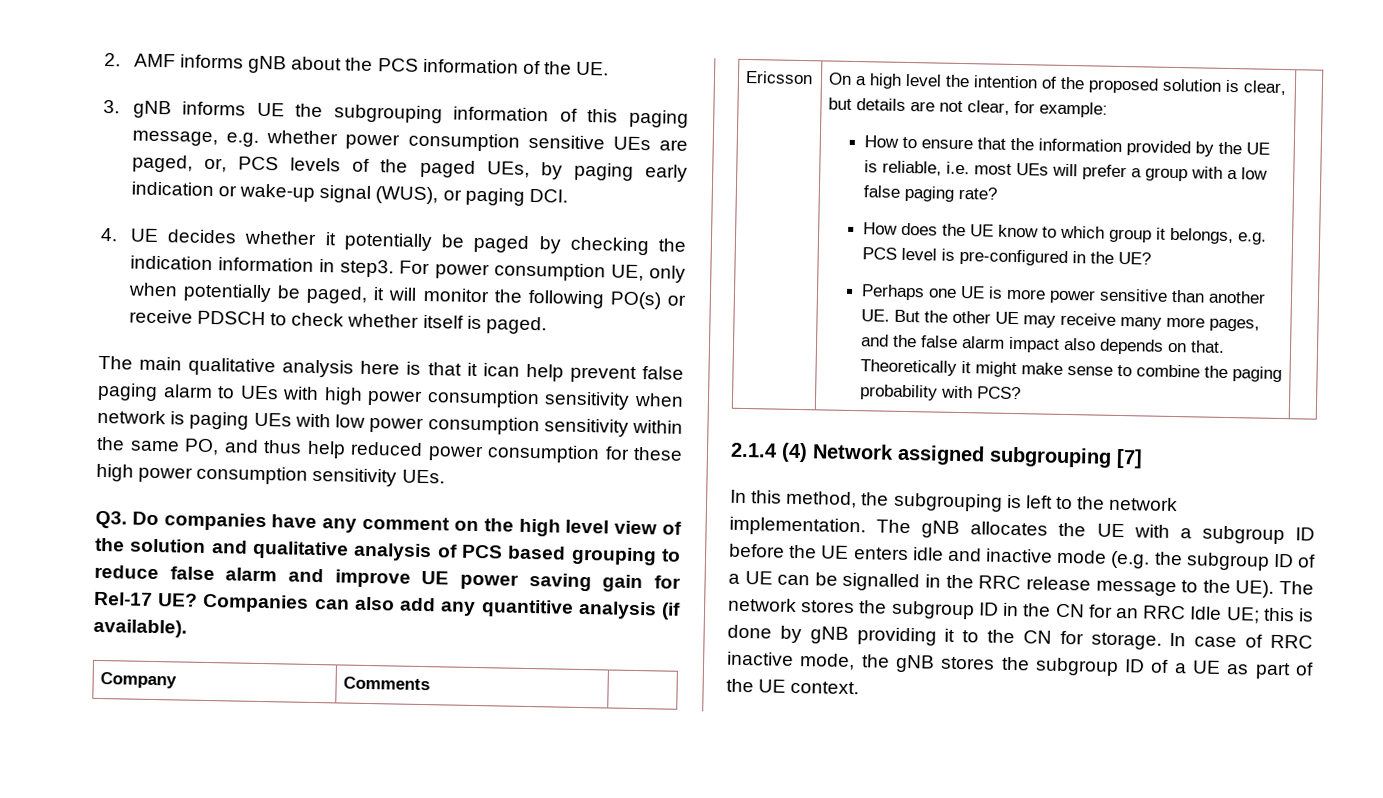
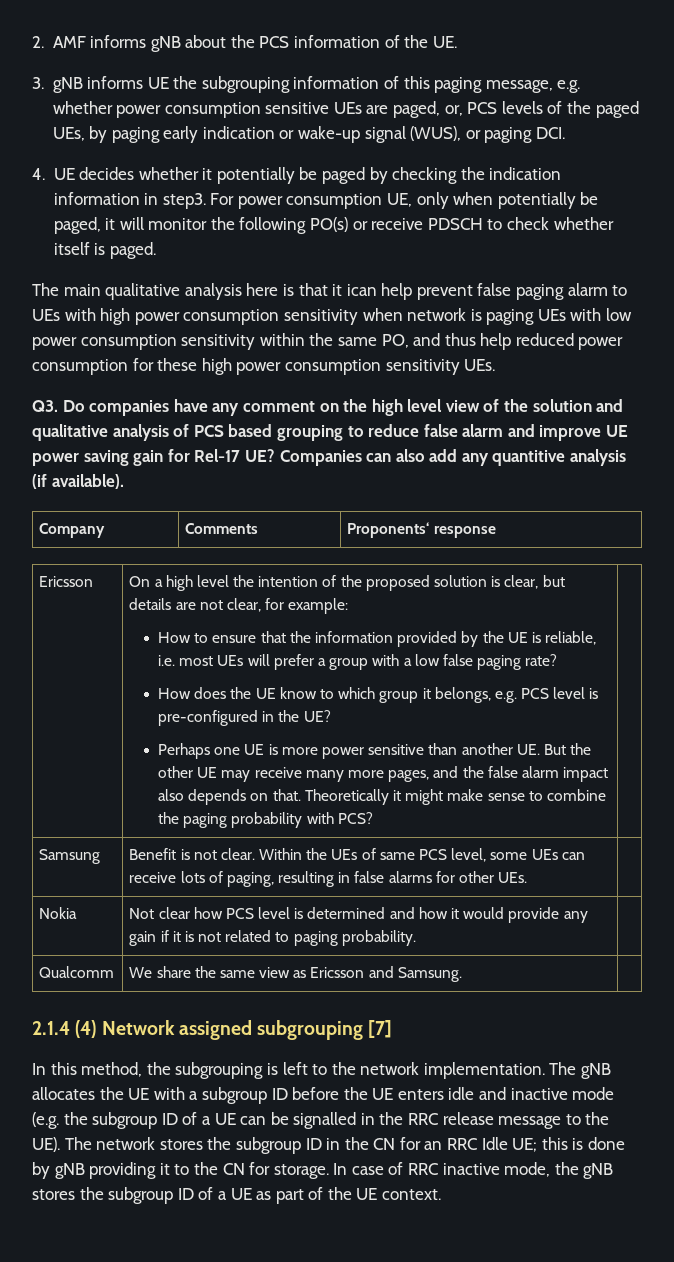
- Company | Comments |
+ Company | Comments | Proponents‘ response
+ Samsung | Benefit is not clear. Within the UEs of same PCS level, some UEs can receive lots of paging, resulting in false alarms for other UEs. |
+ Nokia | Not clear how PCS level is determined and how it would provide any gain if it is not related to paging probability. |
+ Qualcomm | We share the same view as Ericsson and Samsung. |

